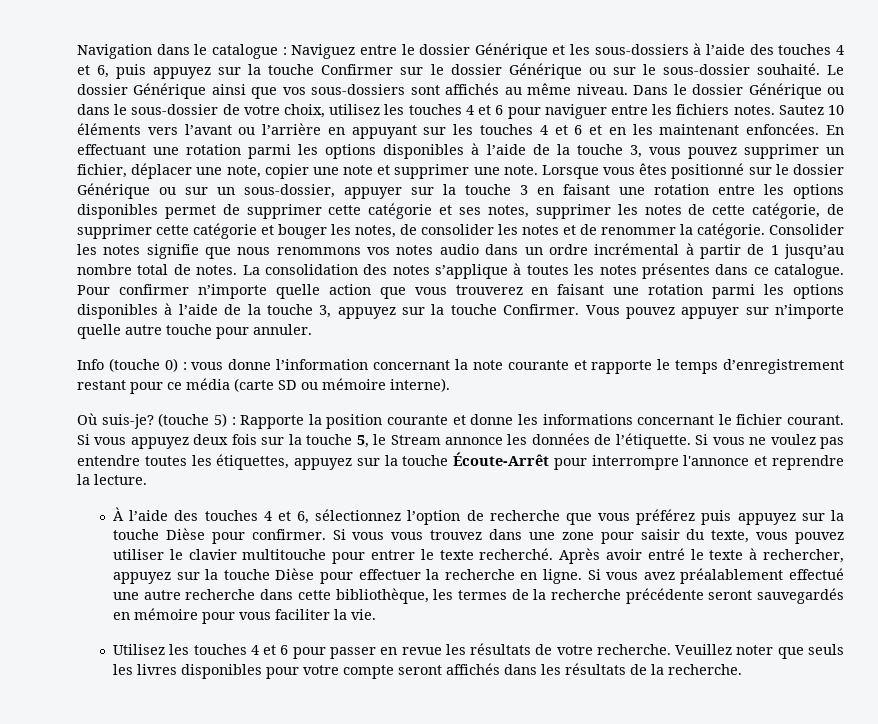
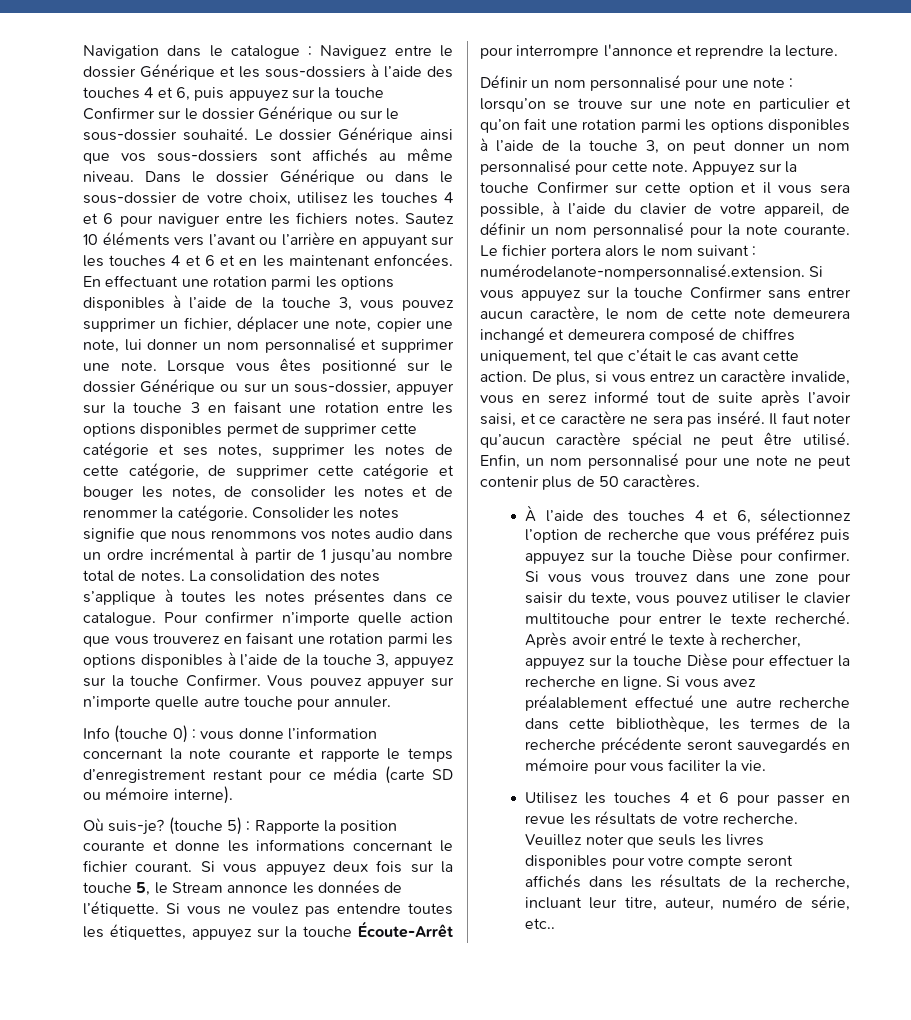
- En effectuant une rotation parmi les options disponibles à l’aide de la touche 3, vous pouvez supprimer un fichier, déplacer une note, copier une note et supprimer une note.
+ En effectuant une rotation parmi les options disponibles à l’aide de la touche 3, vous pouvez supprimer un fichier, déplacer une note, copier une note, lui donner un nom personnalisé et supprimer une note.
+ Définir un nom personnalisé pour une note : lorsqu’on se trouve sur une note en particulier et qu’on fait une rotation parmi les options disponibles à l’aide de la touche 3, on peut donner un nom personnalisé pour cette note. Appuyez sur la touche Confirmer sur cette option et il vous sera possible, à l’aide du clavier de votre appareil, de définir un nom personnalisé pour la note courante. Le fichier portera alors le nom suivant : numérodelanote-nompersonnalisé.extension. Si vous appuyez sur la touche Confirmer sans entrer aucun caractère, le nom de cette note demeurera inchangé et demeurera composé de chiffres uniquement, tel que c’était le cas avant cette action. De plus, si vous entrez un caractère invalide, vous en serez informé tout de suite après l’avoir saisi, et ce caractère ne sera pas inséré. Il faut noter qu’aucun caractère spécial ne peut être utilisé. Enfin, un nom personnalisé pour une note ne peut contenir plus de 50 caractères.
- Veuillez noter que seuls les livres disponibles pour votre compte seront affichés dans les résultats de la recherche.
+ Veuillez noter que seuls les livres disponibles pour votre compte seront affichés dans les résultats de la recherche, incluant leur titre, auteur, numéro de série, etc..

